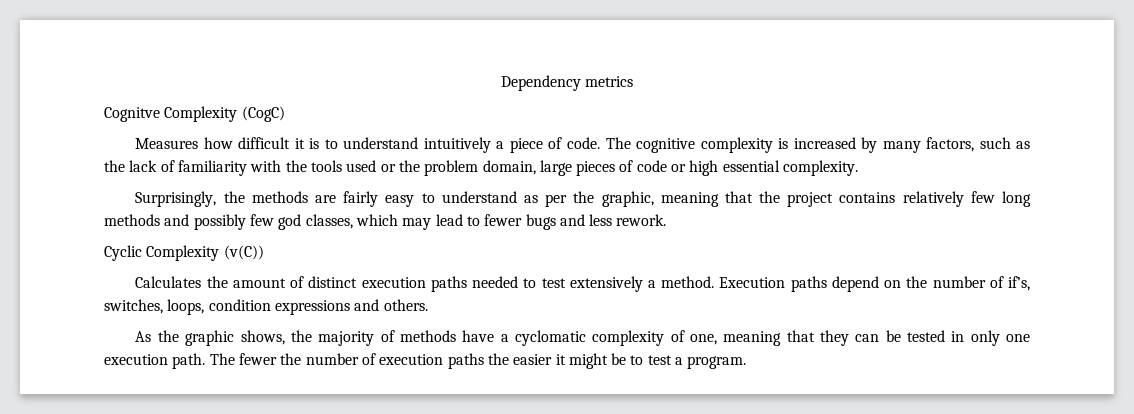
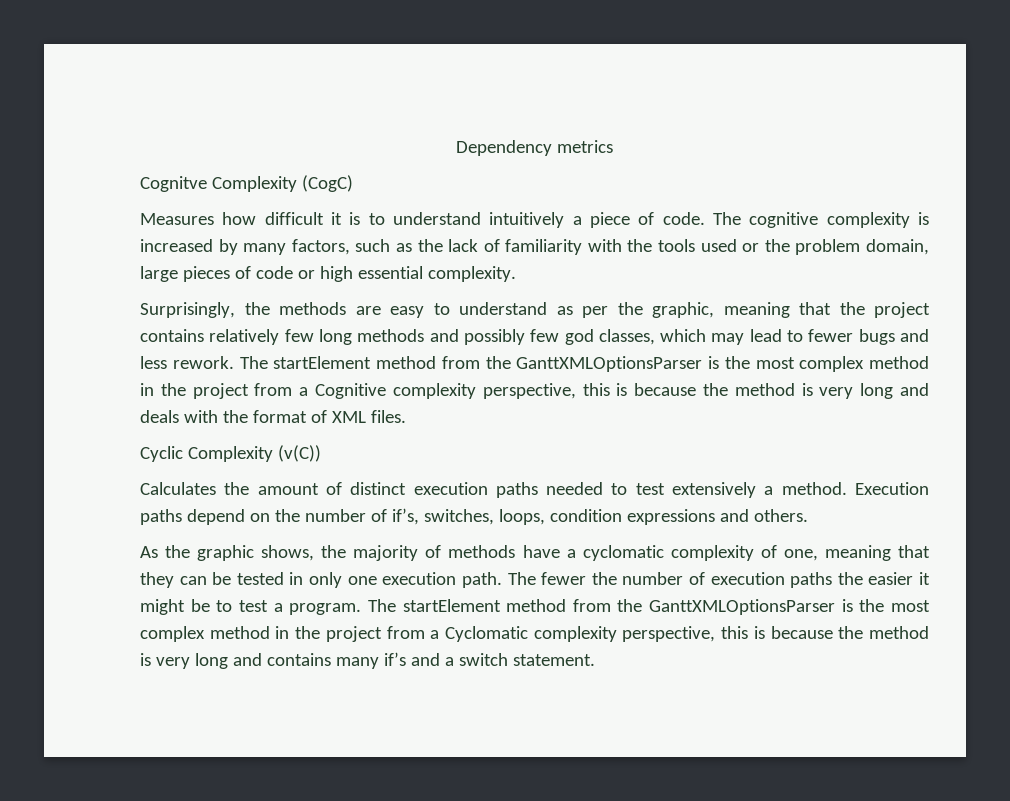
- Surprisingly, the methods are fairly easy to understand as per the graphic, meaning that the project contains relatively few long methods and possibly few god classes, which may lead to fewer bugs and less rework.
+ Surprisingly, the methods are easy to understand as per the graphic, meaning that the project contains relatively few long methods and possibly few god classes, which may lead to fewer bugs and less rework. The startElement method from the GanttXMLOptionsParser is the most complex method in the project from a Cognitive complexity perspective, this is because the method is very long and deals with the format of XML files.
+ The startElement method from the GanttXMLOptionsParser is the most complex method in the project from a Cyclomatic complexity perspective, this is because the method is very long and contains many if’s and a switch statement.

